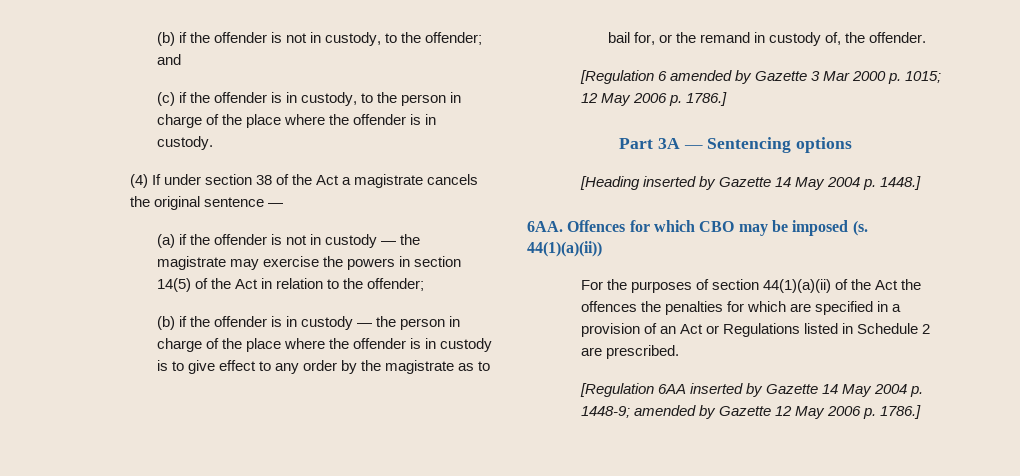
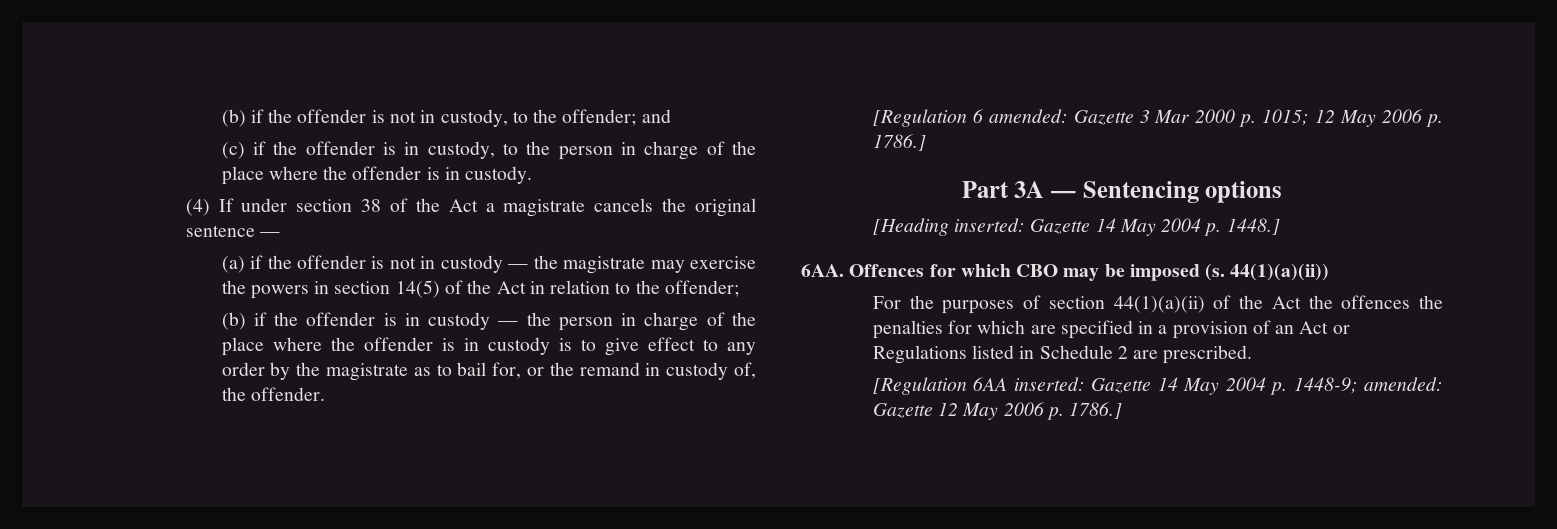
- [Regulation 6 amended by Gazette 3 Mar 2000 p. 1015; 12 May 2006 p. 1786.]
+ [Regulation 6 amended: Gazette 3 Mar 2000 p. 1015; 12 May 2006 p. 1786.]
- [Heading inserted by Gazette 14 May 2004 p. 1448.]
+ [Heading inserted: Gazette 14 May 2004 p. 1448.]
- [Regulation 6AA inserted by Gazette 14 May 2004 p. 1448-9; amended by Gazette 12 May 2006 p. 1786.]
+ [Regulation 6AA inserted: Gazette 14 May 2004 p. 1448-9; amended: Gazette 12 May 2006 p. 1786.]

